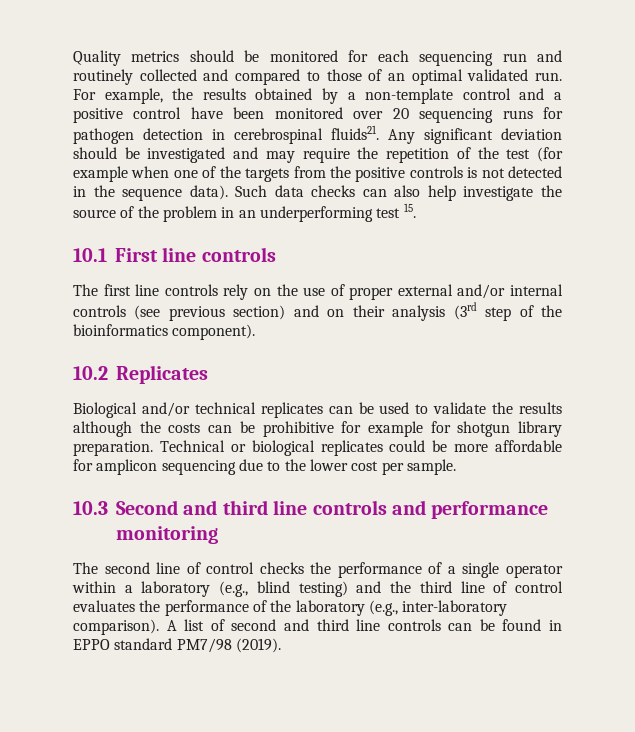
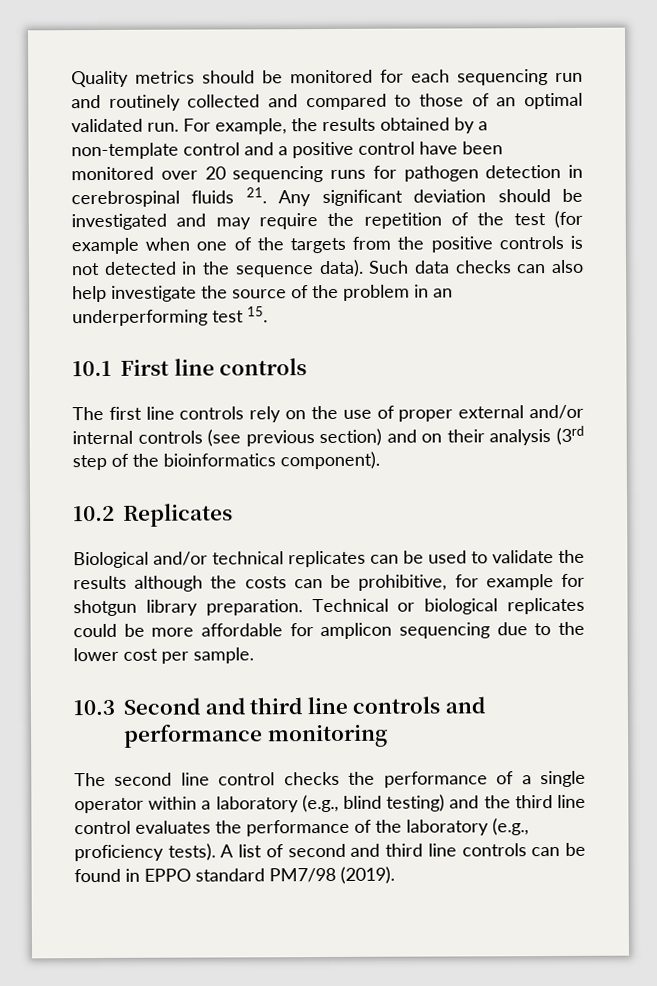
- For example, the results obtained by a non-template control and a positive control have been monitored over 20 sequencing runs for pathogen detection in cerebrospinal fluids21. Any significant deviation should be investigated and may require the repetition of the test (for example when one of the targets from the positive controls is not detected in the sequence data).
+ For example, the results obtained by a non-template control and a positive control have been monitored over 20 sequencing runs for pathogen detection in cerebrospinal fluids 21. Any significant deviation should be investigated and may require the repetition of the test (for example when one of the targets from the positive controls is not detected in the sequence data).
- Biological and/or technical replicates can be used to validate the results although the costs can be prohibitive for example for shotgun library preparation.
+ Biological and/or technical replicates can be used to validate the results although the costs can be prohibitive, for example for shotgun library preparation.
- The second line of control checks the performance of a single operator within a laboratory (e.g., blind testing) and the third line of control evaluates the performance of the laboratory (e.g., inter-laboratory comparison).
+ The second line control checks the performance of a single operator within a laboratory (e.g., blind testing) and the third line control evaluates the performance of the laboratory (e.g., proficiency tests).

